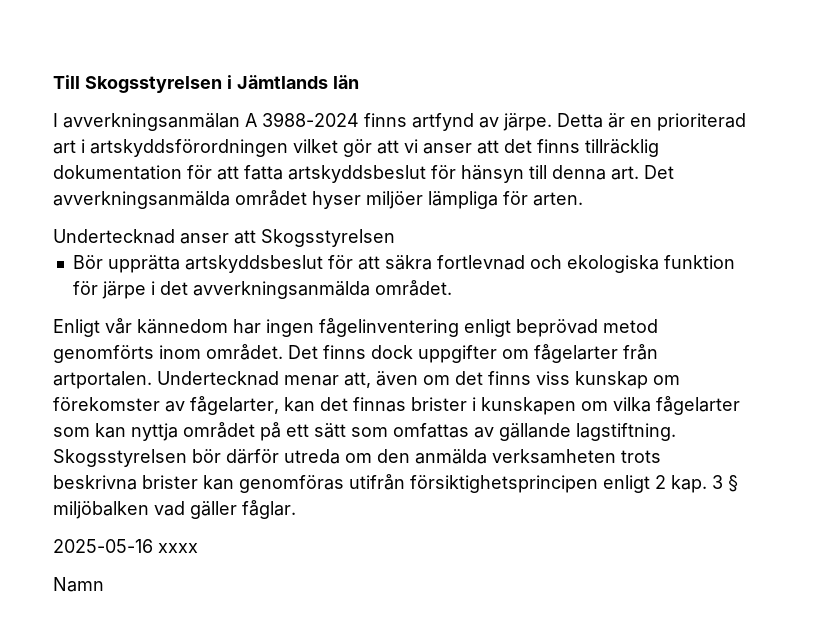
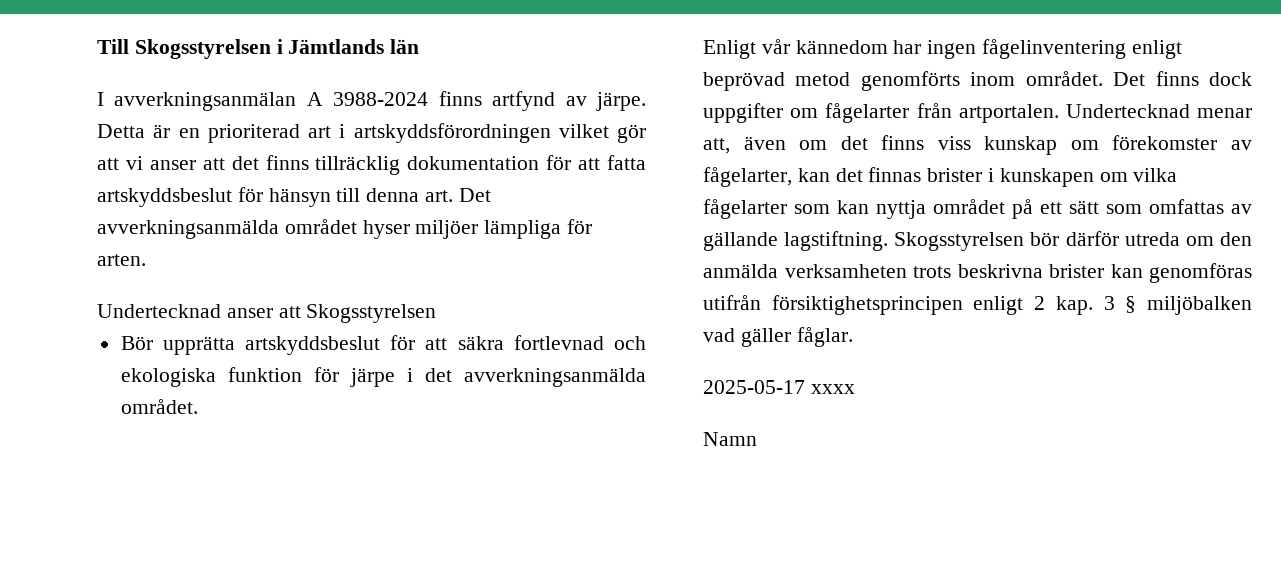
- 2025-05-16 xxxx
+ 2025-05-17 xxxx

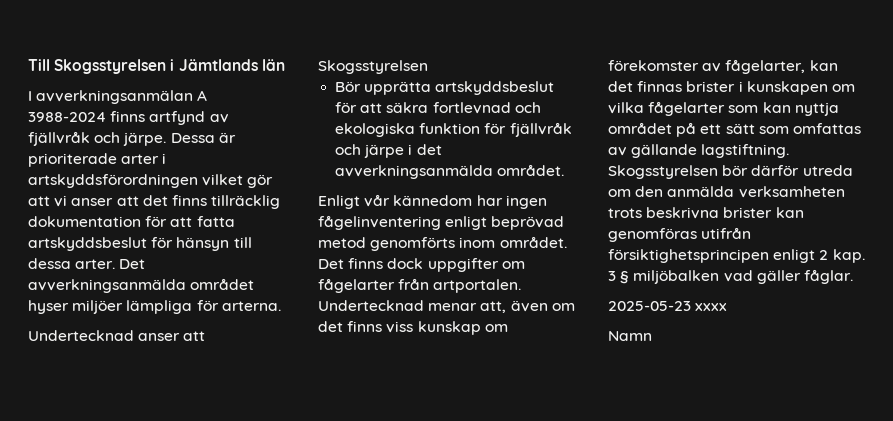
- I avverkningsanmälan A 3988-2024 finns artfynd av järpe. Detta är en prioriterad art i artskyddsförordningen vilket gör att vi anser att det finns tillräcklig dokumentation för att fatta artskyddsbeslut för hänsyn till denna art. Det avverkningsanmälda området hyser miljöer lämpliga för arten.
+ I avverkningsanmälan A 3988-2024 finns artfynd av fjällvråk och järpe. Dessa är prioriterade arter i artskyddsförordningen vilket gör att vi anser att det finns tillräcklig dokumentation för att fatta artskyddsbeslut för hänsyn till dessa arter. Det avverkningsanmälda området hyser miljöer lämpliga för arterna.
- Bör upprätta artskyddsbeslut för att säkra fortlevnad och ekologiska funktion för järpe i det avverkningsanmälda området.
+ Bör upprätta artskyddsbeslut för att säkra fortlevnad och ekologiska funktion för fjällvråk och järpe i det avverkningsanmälda området.
- 2025-05-17 xxxx
+ 2025-05-23 xxxx

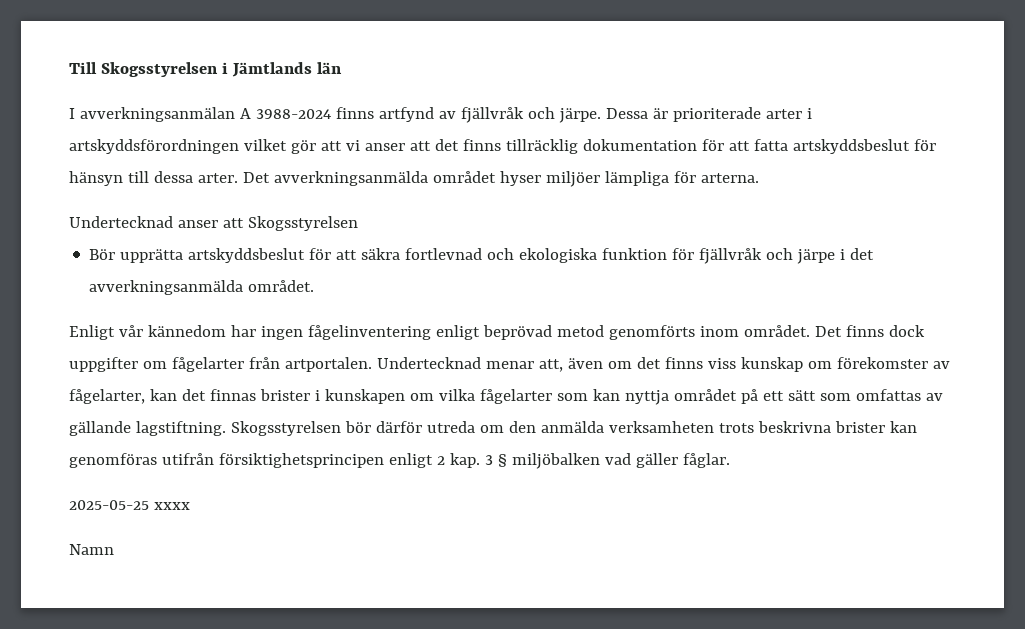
- 2025-05-23 xxxx
+ 2025-05-25 xxxx

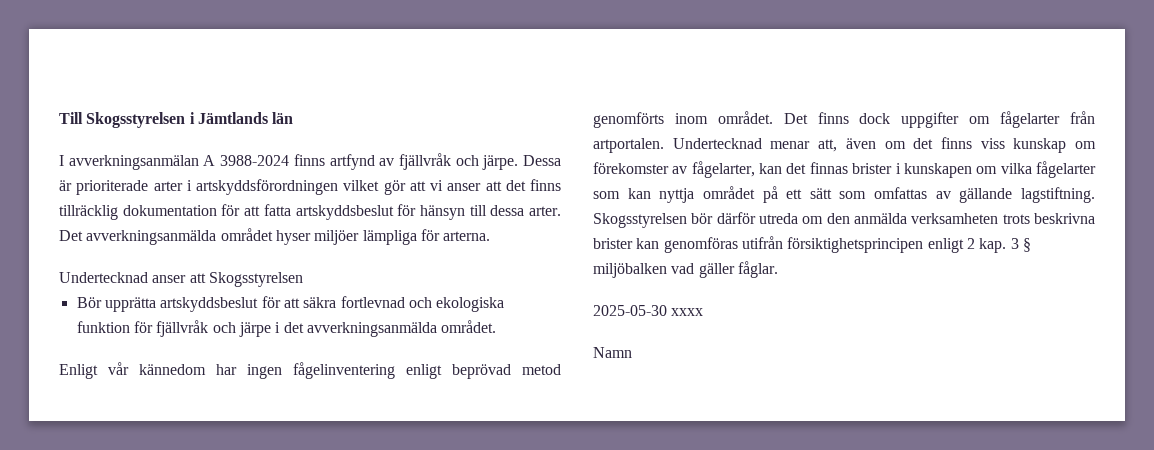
- 2025-05-25 xxxx
+ 2025-05-30 xxxx

